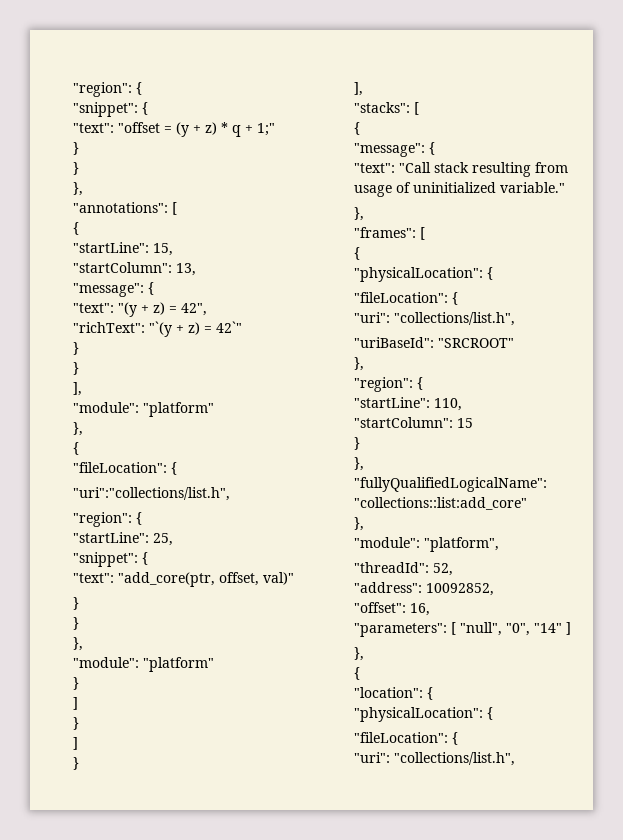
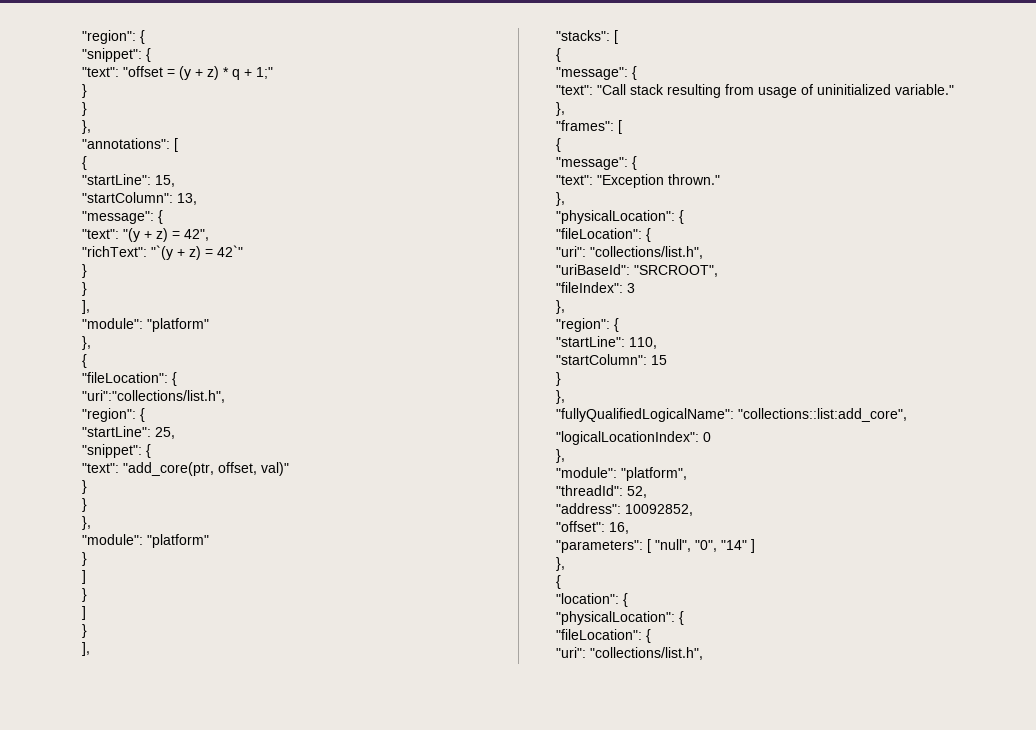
  "frames": [
  {
+ "message": {
+ "text": "Exception thrown."
+ },
- "uriBaseId": "SRCROOT"
+ "uriBaseId": "SRCROOT",
+ "fileIndex": 3
- "fullyQualifiedLogicalName": "collections::list:add_core"
+ "fullyQualifiedLogicalName": "collections::list:add_core",
+ "logicalLocationIndex": 0

